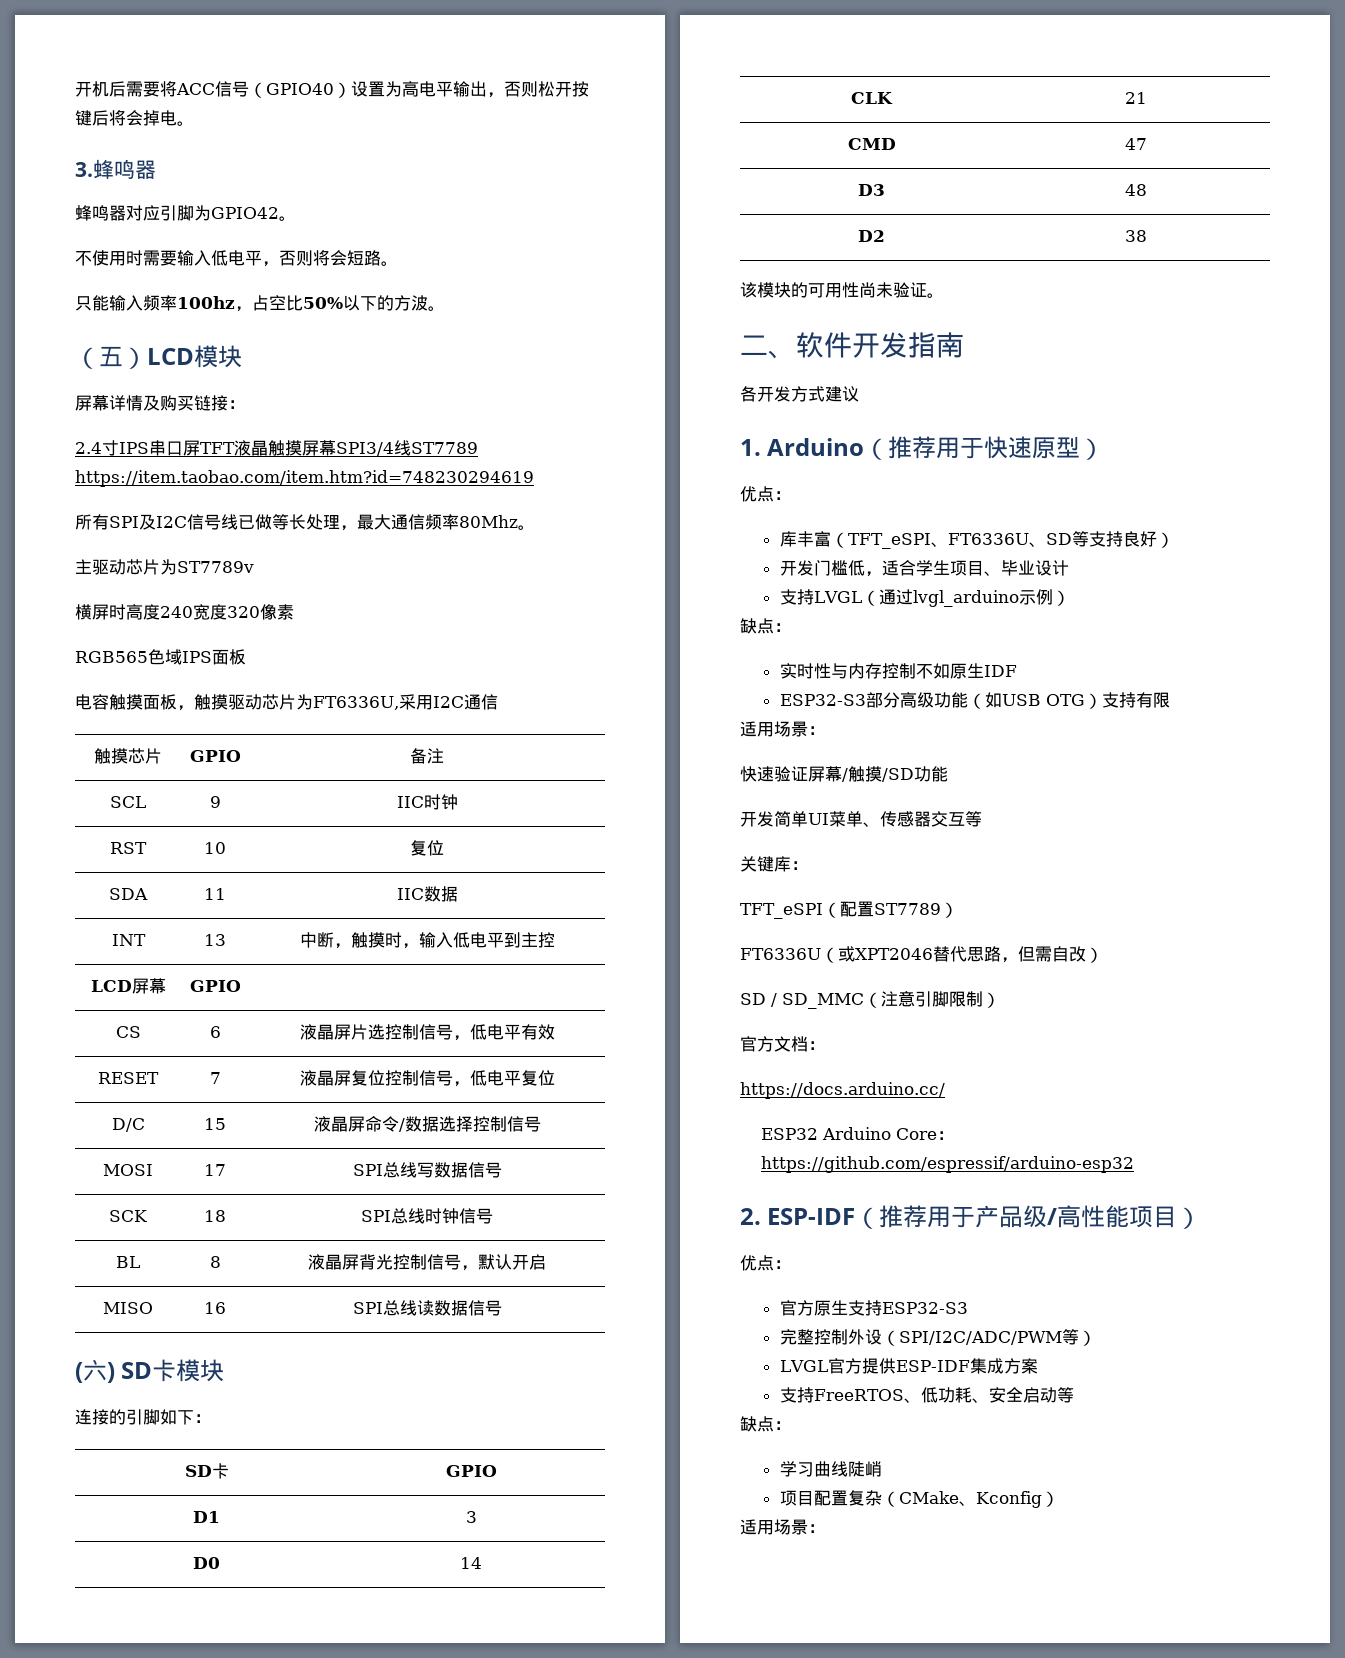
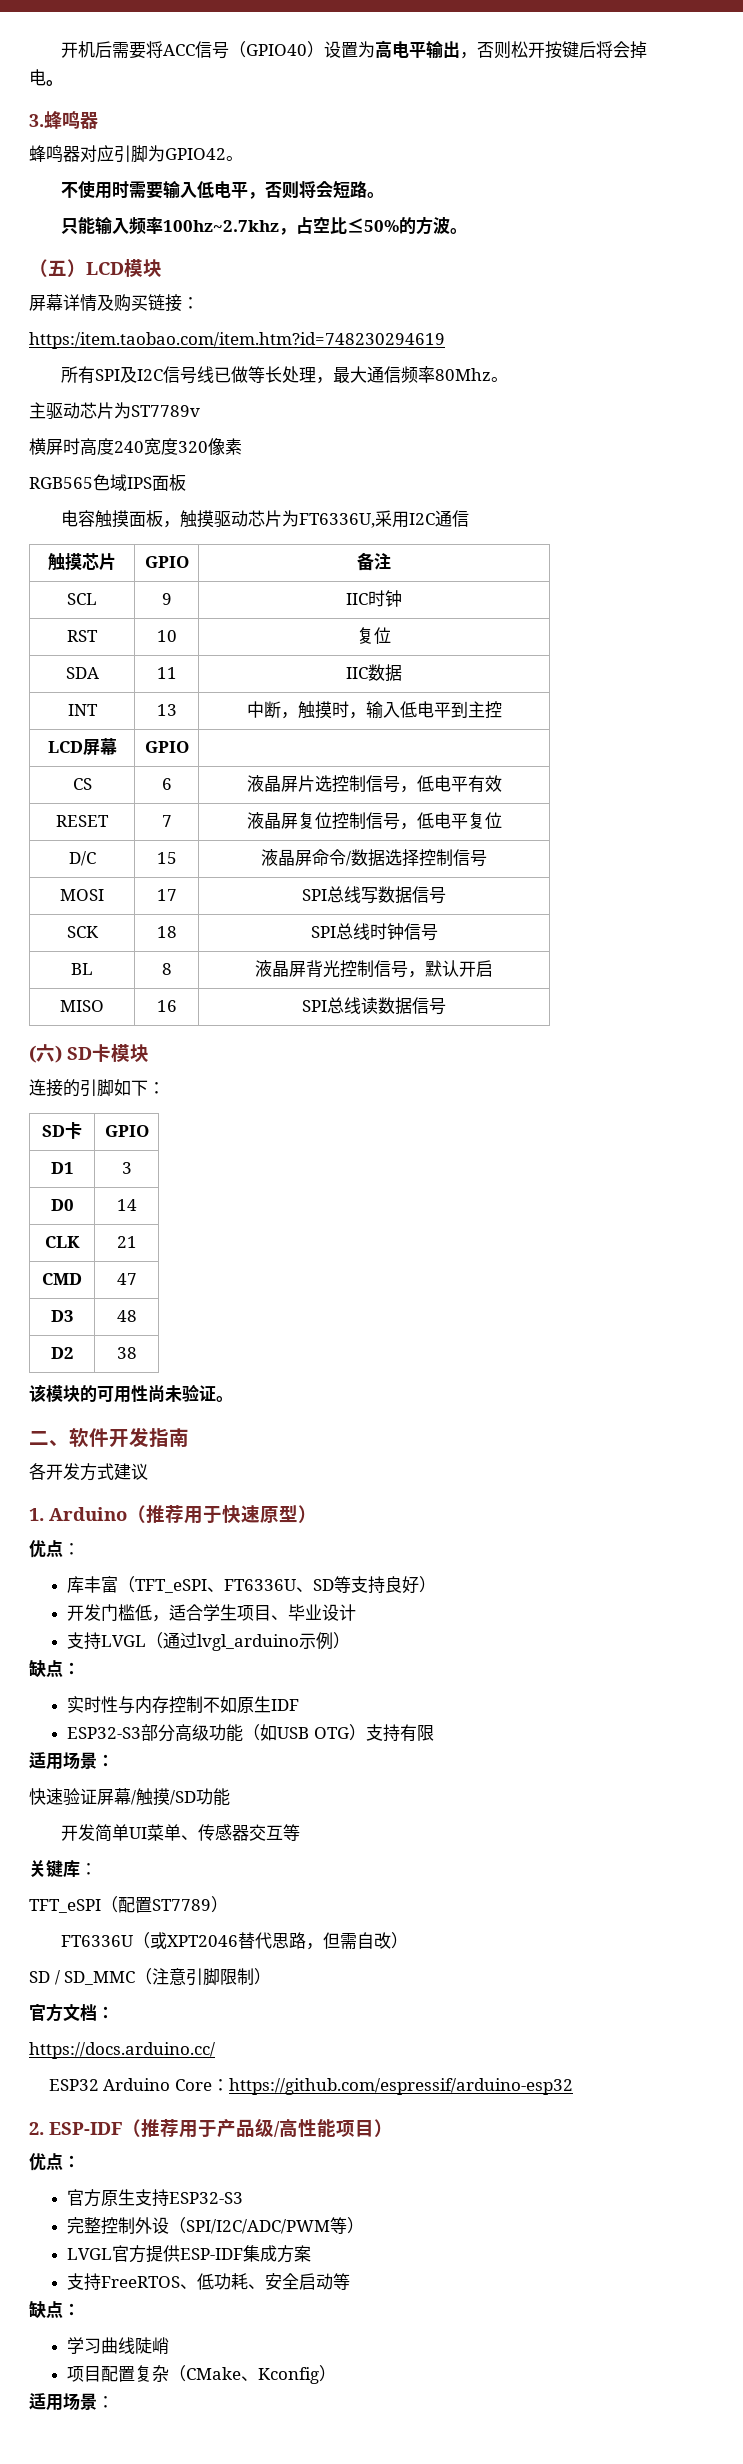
- 只能输入频率100hz，占空比50%以下的方波。
+ 只能输入频率100hz~2.7khz，占空比≤50%的方波。
- 2.4寸IPS串口屏TFT液晶触摸屏幕SPI3/4线ST7789 https://item.taobao.com/item.htm?id=748230294619
+ https:/item.taobao.com/item.htm?id=748230294619

